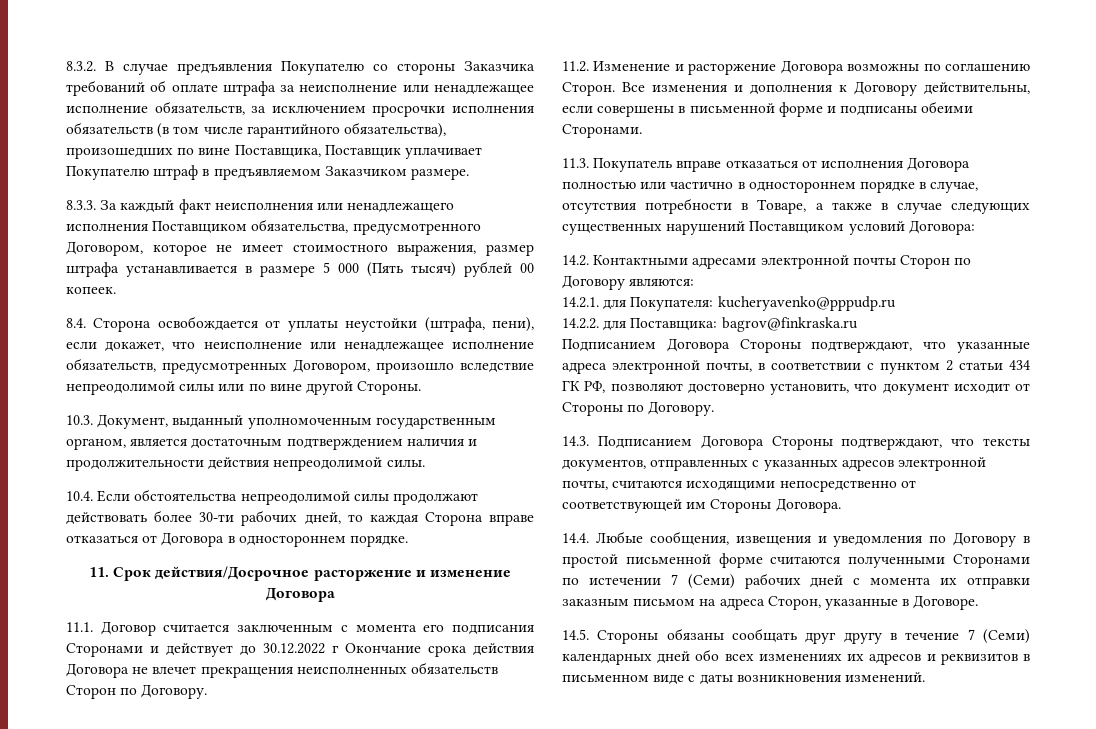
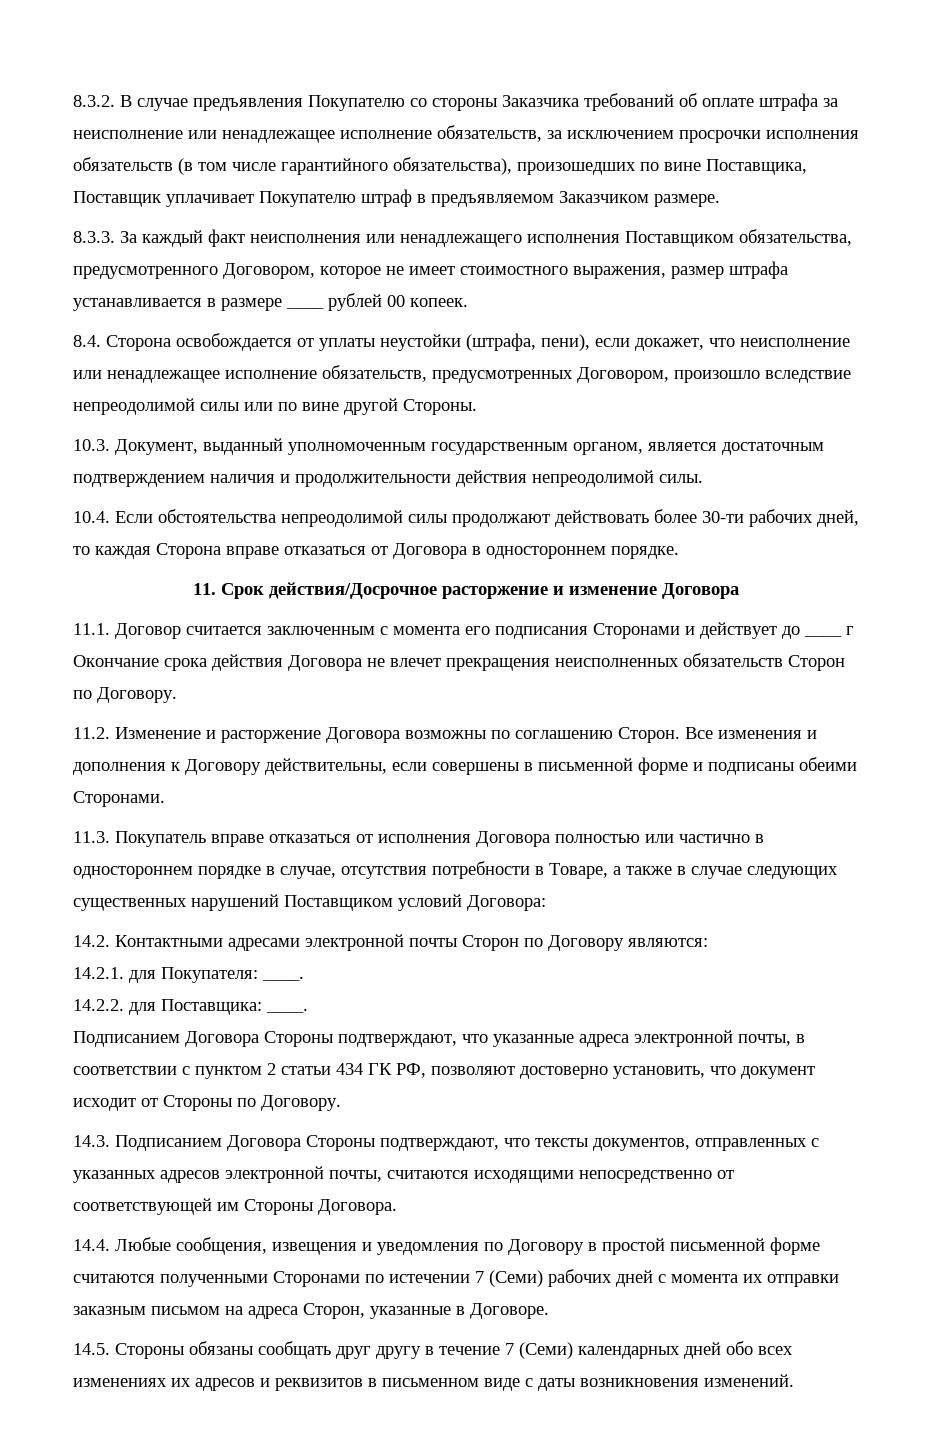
- 8.3.3. За каждый факт неисполнения или ненадлежащего исполнения Поставщиком обязательства, предусмотренного Договором, которое не имеет стоимостного выражения, размер штрафа устанавливается в размере 5 000 (Пять тысяч) рублей 00 копеек.
+ 8.3.3. За каждый факт неисполнения или ненадлежащего исполнения Поставщиком обязательства, предусмотренного Договором, которое не имеет стоимостного выражения, размер штрафа устанавливается в размере ____ рублей 00 копеек.
- 11.1. Договор считается заключенным с момента его подписания Сторонами и действует до 30.12.2022 г Окончание срока действия Договора не влечет прекращения неисполненных обязательств Сторон по Договору.
+ 11.1. Договор считается заключенным с момента его подписания Сторонами и действует до ____ г Окончание срока действия Договора не влечет прекращения неисполненных обязательств Сторон по Договору.
- 14.2.1. для Покупателя: kucheryavenko@pppudp.ru
+ 14.2.1. для Покупателя: ____.
- 14.2.2. для Поставщика: bagrov@finkraska.ru
+ 14.2.2. для Поставщика: ____.

